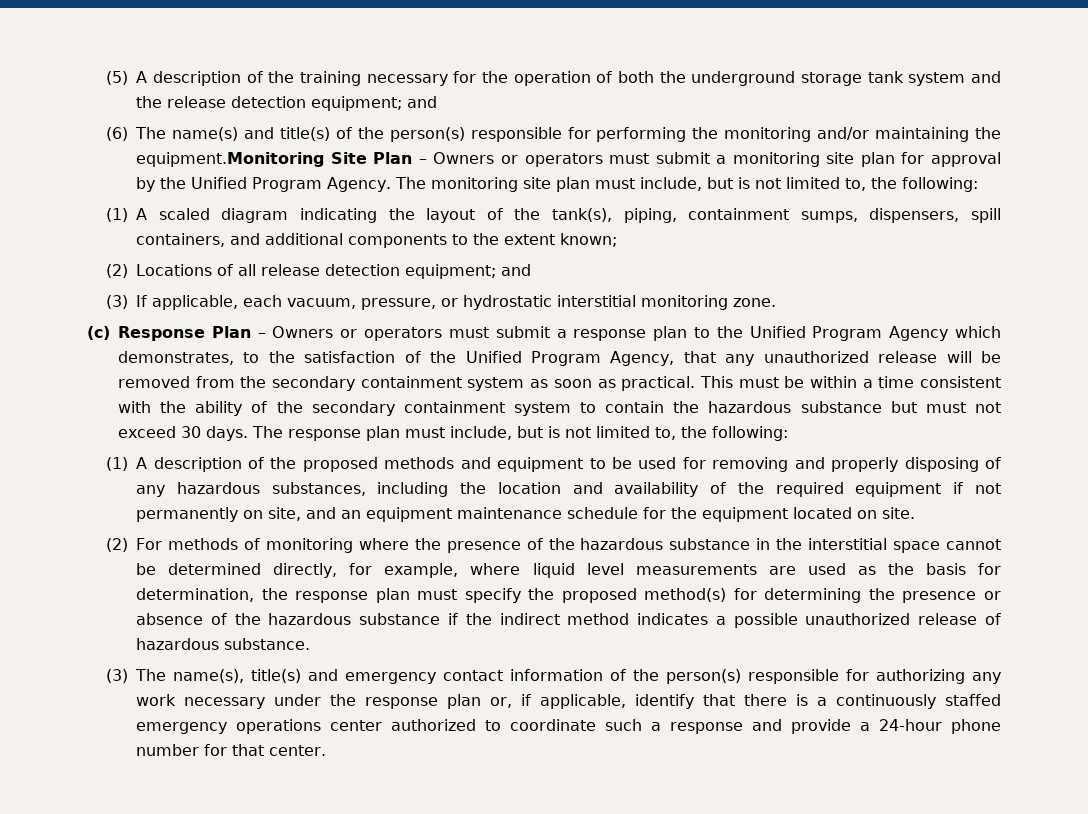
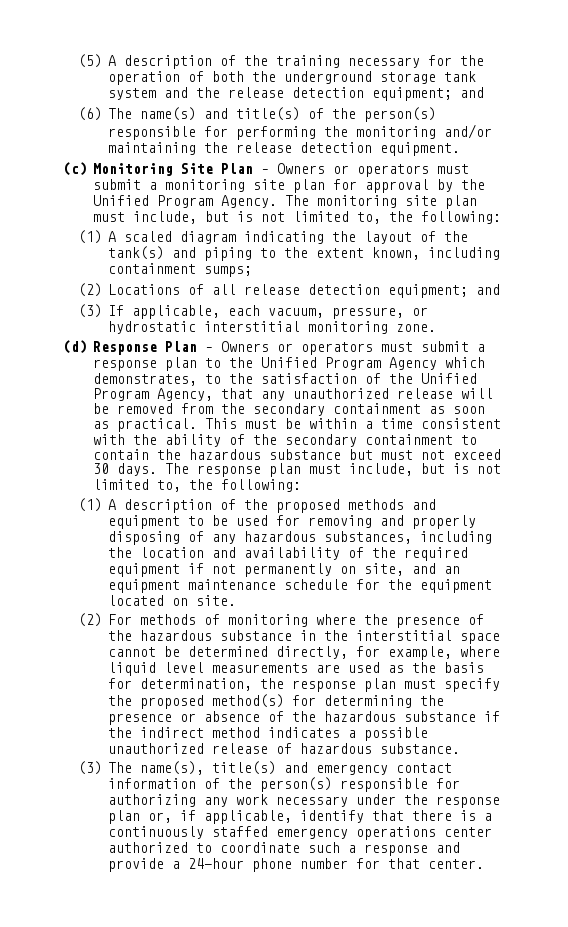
- (6) The name(s) and title(s) of the person(s) responsible for performing the monitoring and/or maintaining the equipment.Monitoring Site Plan – Owners or operators must submit a monitoring site plan for approval by the Unified Program Agency.
+ (6) The name(s) and title(s) of the person(s) responsible for performing the monitoring and/or maintaining the release detection equipment.
+ (c) Monitoring Site Plan – Owners or operators must submit a monitoring site plan for approval by the Unified Program Agency.
- (1) A scaled diagram indicating the layout of the tank(s), piping, containment sumps, dispensers, spill containers, and additional components to the extent known;
+ (1) A scaled diagram indicating the layout of the tank(s) and piping to the extent known, including containment sumps;
- (c) Response Plan – Owners or operators must submit a response plan to the Unified Program Agency which demonstrates, to the satisfaction of the Unified Program Agency, that any unauthorized release will be removed from the secondary containment system as soon as practical.
+ (d) Response Plan – Owners or operators must submit a response plan to the Unified Program Agency which demonstrates, to the satisfaction of the Unified Program Agency, that any unauthorized release will be removed from the secondary containment as soon as practical.
- This must be within a time consistent with the ability of the secondary containment system to contain the hazardous substance but must not exceed 30 days.
+ This must be within a time consistent with the ability of the secondary containment to contain the hazardous substance but must not exceed 30 days.

